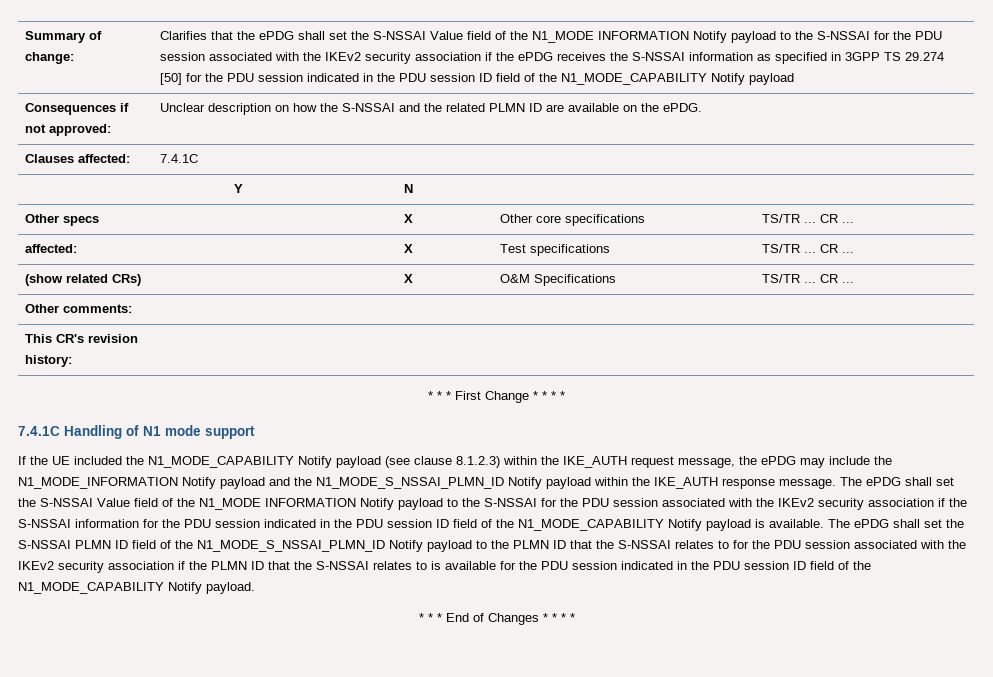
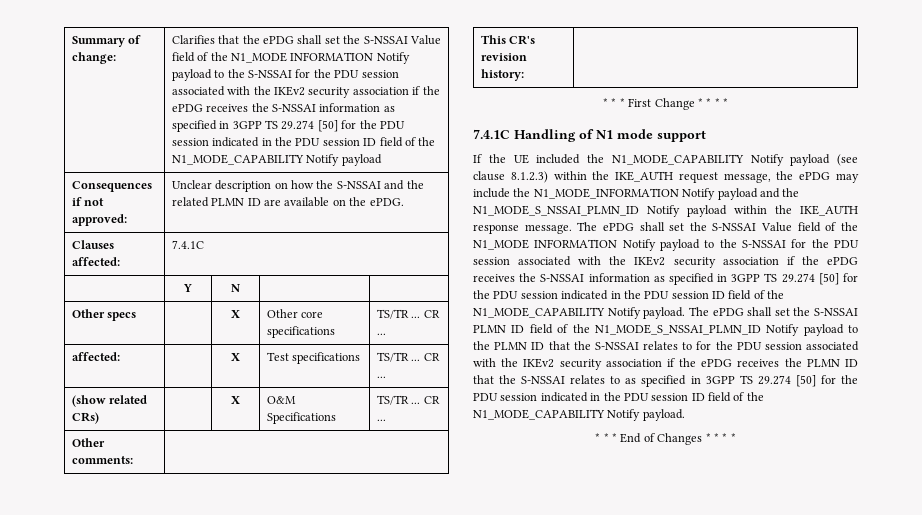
- The ePDG shall set the S-NSSAI Value field of the N1_MODE INFORMATION Notify payload to the S-NSSAI for the PDU session associated with the IKEv2 security association if the S-NSSAI information for the PDU session indicated in the PDU session ID field of the N1_MODE_CAPABILITY Notify payload is available.
+ The ePDG shall set the S-NSSAI Value field of the N1_MODE INFORMATION Notify payload to the S-NSSAI for the PDU session associated with the IKEv2 security association if the ePDG receives the S-NSSAI information as specified in 3GPP TS 29.274 [50] for the PDU session indicated in the PDU session ID field of the N1_MODE_CAPABILITY Notify payload.
- The ePDG shall set the S-NSSAI PLMN ID field of the N1_MODE_S_NSSAI_PLMN_ID Notify payload to the PLMN ID that the S-NSSAI relates to for the PDU session associated with the IKEv2 security association if the PLMN ID that the S-NSSAI relates to is available for the PDU session indicated in the PDU session ID field of the N1_MODE_CAPABILITY Notify payload.
+ The ePDG shall set the S-NSSAI PLMN ID field of the N1_MODE_S_NSSAI_PLMN_ID Notify payload to the PLMN ID that the S-NSSAI relates to for the PDU session associated with the IKEv2 security association if the ePDG receives the PLMN ID that the S-NSSAI relates to as specified in 3GPP TS 29.274 [50] for the PDU session indicated in the PDU session ID field of the N1_MODE_CAPABILITY Notify payload.

